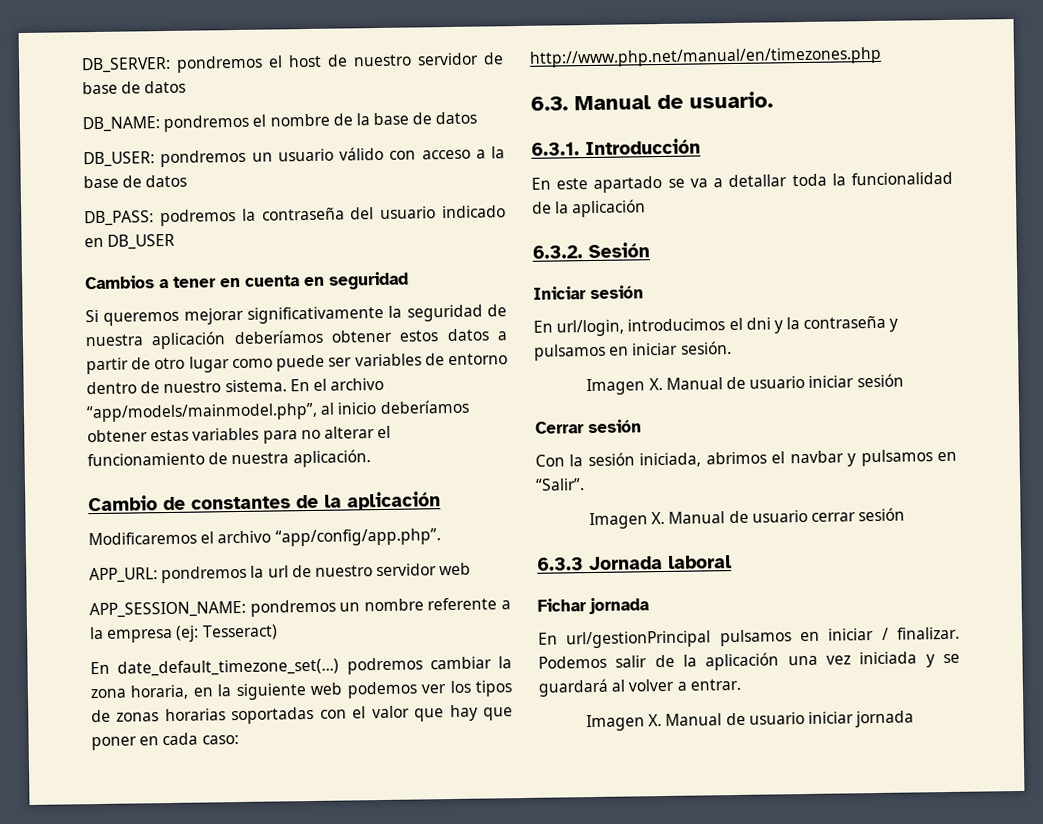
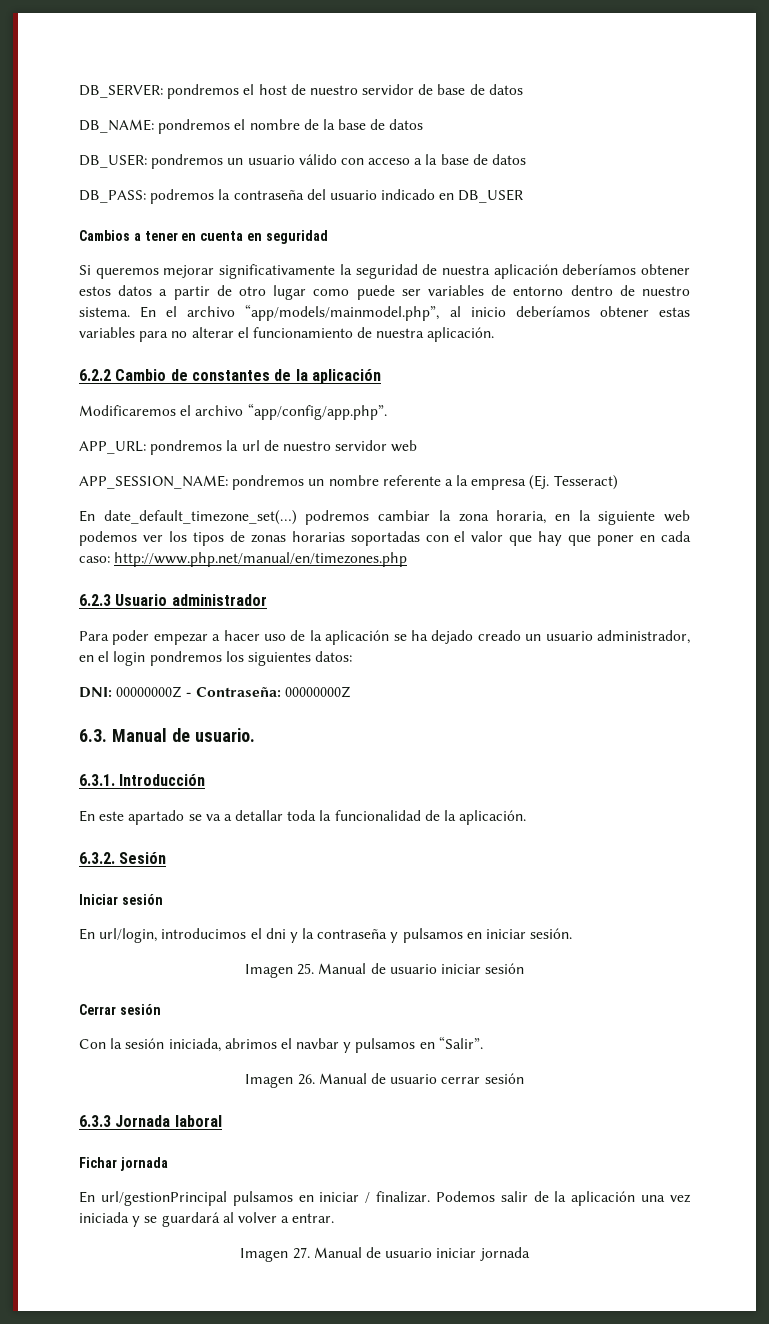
- Cambio de constantes de la aplicación
+ 6.2.2 Cambio de constantes de la aplicación
- APP_SESSION_NAME: pondremos un nombre referente a la empresa (ej: Tesseract)
+ APP_SESSION_NAME: pondremos un nombre referente a la empresa (Ej. Tesseract)
+ 6.2.3 Usuario administrador
+ Para poder empezar a hacer uso de la aplicación se ha dejado creado un usuario administrador, en el login pondremos los siguientes datos:
+ DNI: 00000000Z - Contraseña: 00000000Z
- En este apartado se va a detallar toda la funcionalidad de la aplicación
+ En este apartado se va a detallar toda la funcionalidad de la aplicación.
- Imagen X. Manual de usuario iniciar sesión
+ Imagen 25. Manual de usuario iniciar sesión
- Imagen X. Manual de usuario cerrar sesión
+ Imagen 26. Manual de usuario cerrar sesión
- Imagen X. Manual de usuario iniciar jornada
+ Imagen 27. Manual de usuario iniciar jornada

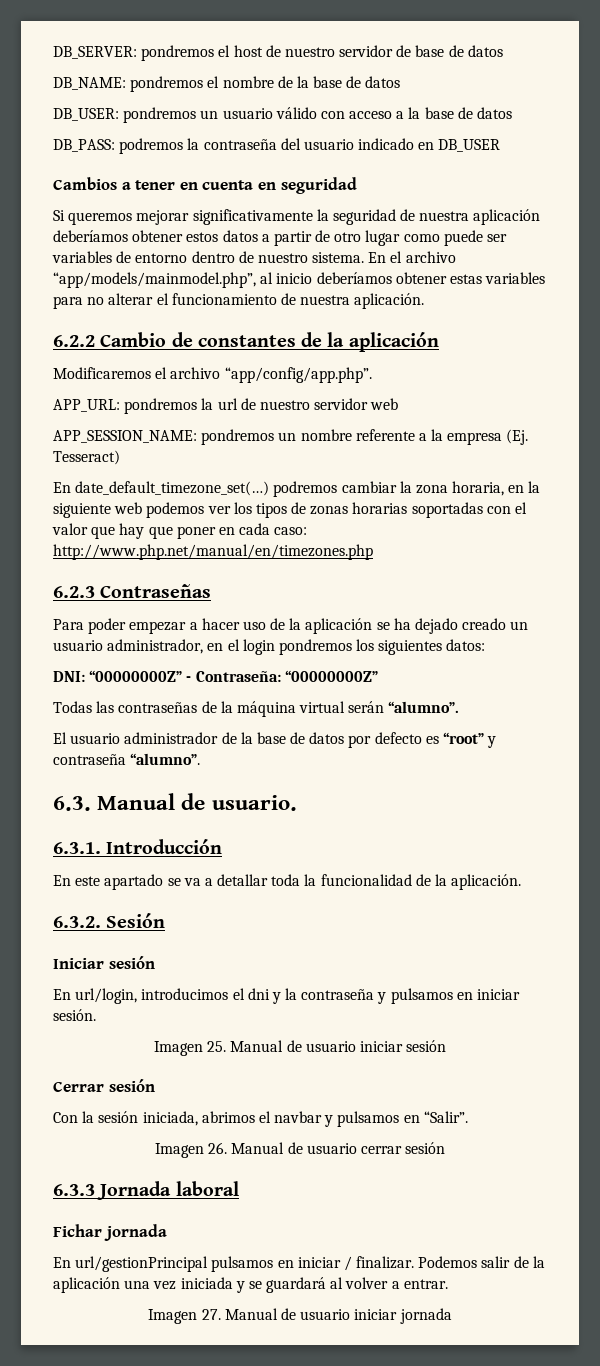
- 6.2.3 Usuario administrador
+ 6.2.3 Contraseñas
- DNI: 00000000Z - Contraseña: 00000000Z
+ DNI: “00000000Z” - Contraseña: “00000000Z”
+ Todas las contraseñas de la máquina virtual serán “alumno”.
+ El usuario administrador de la base de datos por defecto es “root” y contraseña “alumno”.

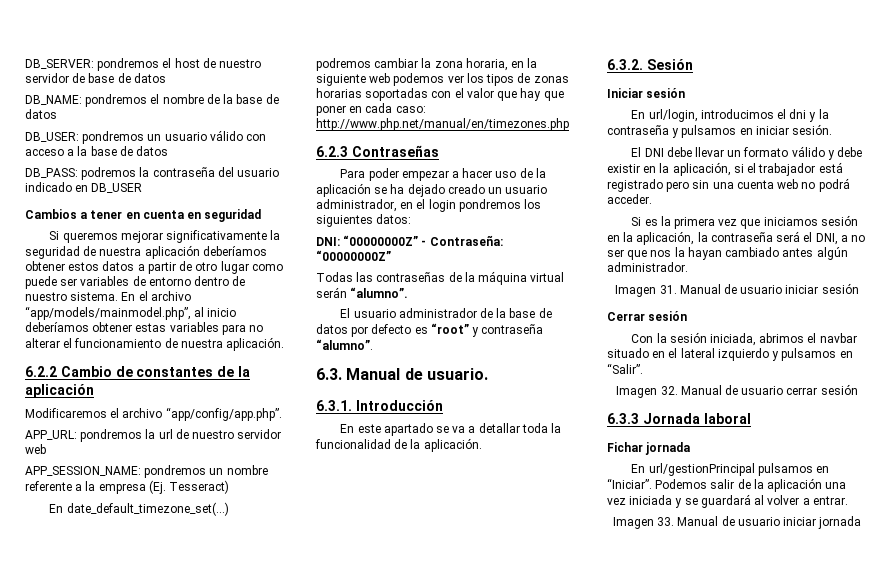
- Imagen 25. Manual de usuario iniciar sesión
+ El DNI debe llevar un formato válido y debe existir en la aplicación, si el trabajador está registrado pero sin una cuenta web no podrá acceder.
+ Si es la primera vez que iniciamos sesión en la aplicación, la contraseña será el DNI, a no ser que nos la hayan cambiado antes algún administrador.
+ Imagen 31. Manual de usuario iniciar sesión
- Con la sesión iniciada, abrimos el navbar y pulsamos en “Salir”.
+ Con la sesión iniciada, abrimos el navbar situado en el lateral izquierdo y pulsamos en “Salir”.
- Imagen 26. Manual de usuario cerrar sesión
+ Imagen 32. Manual de usuario cerrar sesión
- En url/gestionPrincipal pulsamos en iniciar / finalizar.
+ En url/gestionPrincipal pulsamos en “Iniciar”.
- Imagen 27. Manual de usuario iniciar jornada
+ Imagen 33. Manual de usuario iniciar jornada

